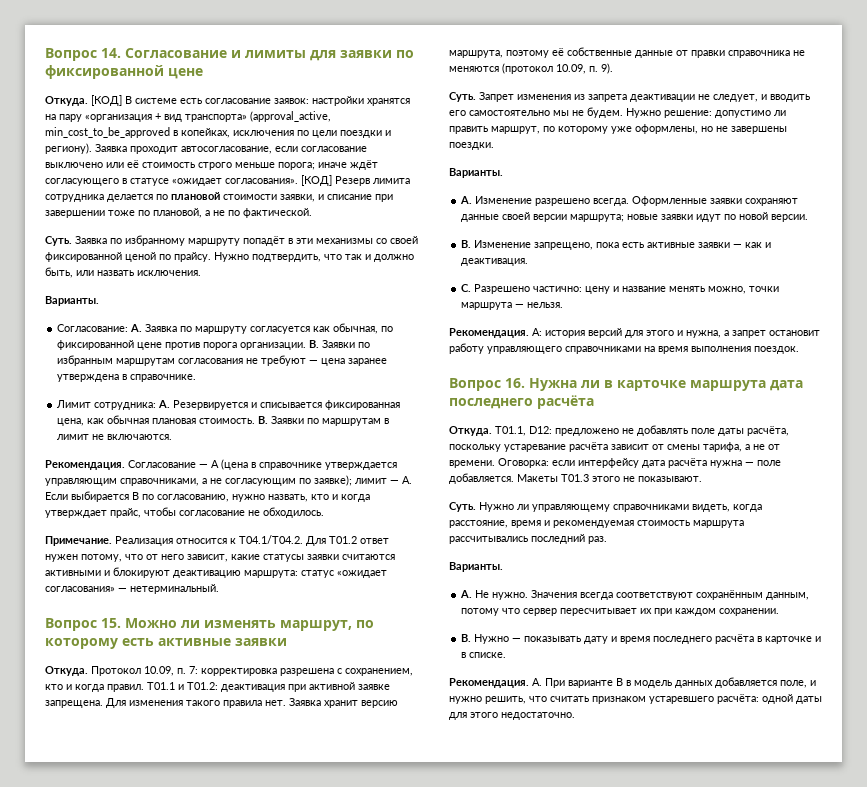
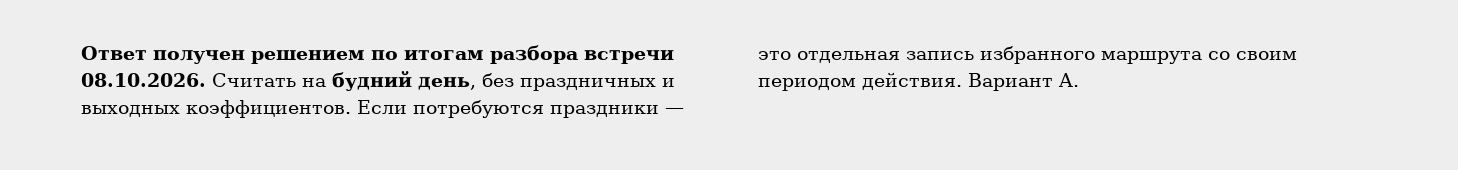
- Вопрос 14. Согласование и лимиты для заявки по фиксированной цене
- Откуда. [КОД] В системе есть согласование заявок: настройки хранятся на пару «организация + вид транспорта» (approval_active, min_cost_to_be_approved в копейках, исключения по цели поездки и региону). Заявка проходит автосогласование, если согласование выключено или её стоимость строго меньше порога; иначе ждёт согласующего в статусе «ожидает согласования». [КОД] Резерв лимита сотрудника делается по плановой стоимости заявки, и списание при завершении тоже по плановой, а не по фактической.
- Суть. Заявка по избранному маршруту попадёт в эти механизмы со своей фиксированной ценой по прайсу. Нужно подтвердить, что так и должно быть, или назвать исключения.
- Варианты.
- Согласование: A. Заявка по маршруту согласуется как обычная, по фиксированной цене против порога организации. B. Заявки по избранным маршрутам согласования не требуют — цена заранее утверждена в справочнике.
- Лимит сотрудника: A. Резервируется и списывается фиксированная цена, как обычная плановая стоимость. B. Заявки по маршрутам в лимит не включаются.
- Рекомендация. Согласование — A (цена в справочнике утверждается управляющим справочниками, а не согласующим по заявке); лимит — A. Если выбирается B по согласованию, нужно назвать, кто и когда утверждает прайс, чтобы согласование не обходилось.
- Примечание. Реализация относится к T04.1/T04.2. Для T01.2 ответ нужен потому, что от него зависит, какие статусы заявки считаются активными и блокируют деактивацию маршрута: статус «ожидает согласования» — нетерминальный.
- Вопрос 15. Можно ли изменять маршрут, по которому есть активные заявки
- Откуда. Протокол 10.09, п. 7: корректировка разрешена с сохранением, кто и когда правил. T01.1 и T01.2: деактивация при активной заявке запрещена. Для изменения такого правила нет. Заявка хранит версию маршрута, поэтому её собственные данные от правки справочника не меняются (протокол 10.09, п. 9).
- Суть. Запрет изменения из запрета деактивации не следует, и вводить его самостоятельно мы не будем. Нужно решение: допустимо ли править маршрут, по которому уже оформлены, но не завершены поездки.
- Варианты.
- A. Изменение разрешено всегда. Оформленные заявки сохраняют данные своей версии маршрута; новые заявки идут по новой версии.
- B. Изменение запрещено, пока есть активные заявки — как и деактивация.
- C. Разрешено частично: цену и название менять можно, точки маршрута — нельзя.
- Рекомендация. A: история версий для этого и нужна, а запрет остановит работу управляющего справочниками на время выполнения поездок.
- Вопрос 16. Нужна ли в карточке маршрута дата последнего расчёта
- Откуда. T01.1, D12: предложено не добавлять поле даты расчёта, поскольку устаревание расчёта зависит от смены тарифа, а не от времени. Оговорка: если интерфейсу дата расчёта нужна — поле добавляется. Макеты T01.3 этого не показывают.
- Суть. Нужно ли управляющему справочниками видеть, когда расстояние, время и рекомендуемая стоимость маршрута рассчитывались последний раз.
- Варианты.
- A. Не нужно. Значения всегда соответствуют сохранённым данным, потому что сервер пересчитывает их при каждом сохранении.
- B. Нужно — показывать дату и время последнего расчёта в карточке и в списке.
- Рекомендация. A. При варианте B в модель данных добавляется поле, и нужно решить, что считать признаком устаревшего расчёта: одной даты для этого недостаточно.
+ Ответ получен решением по итогам разбора встречи 08.10.2026. Считать на будний день, без праздничных и выходных коэффициентов. Если потребуются праздники — это отдельная запись избранного маршрута со своим периодом действия. Вариант A.

